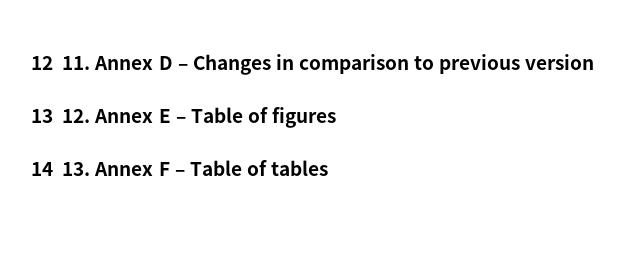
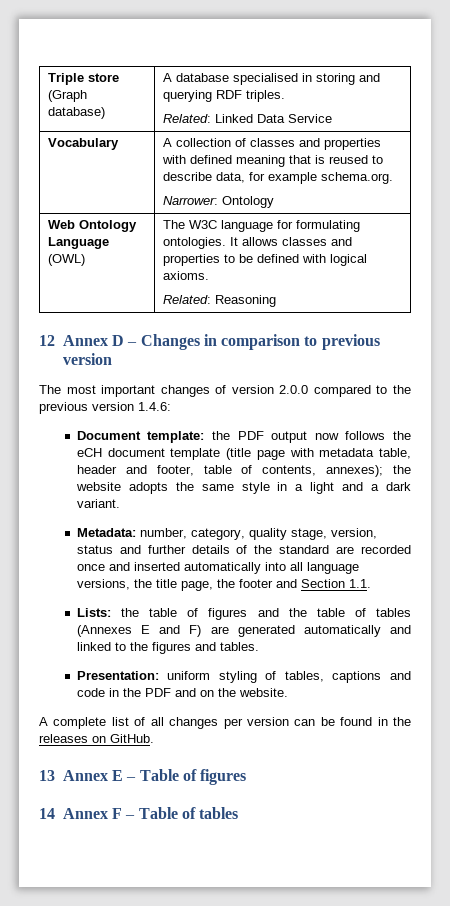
- 12 11. Annex D – Changes in comparison to previous version
+ Triple store (Graph database) | A database specialised in storing and querying RDF triples.
+ Related: Linked Data Service
+ Vocabulary | A collection of classes and properties with defined meaning that is reused to describe data, for example schema.org.
+ Narrower: Ontology
+ Web Ontology Language (OWL) | The W3C language for formulating ontologies. It allows classes and properties to be defined with logical axioms.
+ Related: Reasoning
+ 12 Annex D – Changes in comparison to previous version
+ The most important changes of version 2.0.0 compared to the previous version 1.4.6:
+ Document template: the PDF output now follows the eCH document template (title page with metadata table, header and footer, table of contents, annexes); the website adopts the same style in a light and a dark variant.
+ Metadata: number, category, quality stage, version, status and further details of the standard are recorded once and inserted automatically into all language versions, the title page, the footer and Section 1.1.
+ Lists: the table of figures and the table of tables (Annexes E and F) are generated automatically and linked to the figures and tables.
+ Presentation: uniform styling of tables, captions and code in the PDF and on the website.
+ A complete list of all changes per version can be found in the releases on GitHub.
- 13 12. Annex E – Table of figures
+ 13 Annex E – Table of figures
- 14 13. Annex F – Table of tables
+ 14 Annex F – Table of tables

